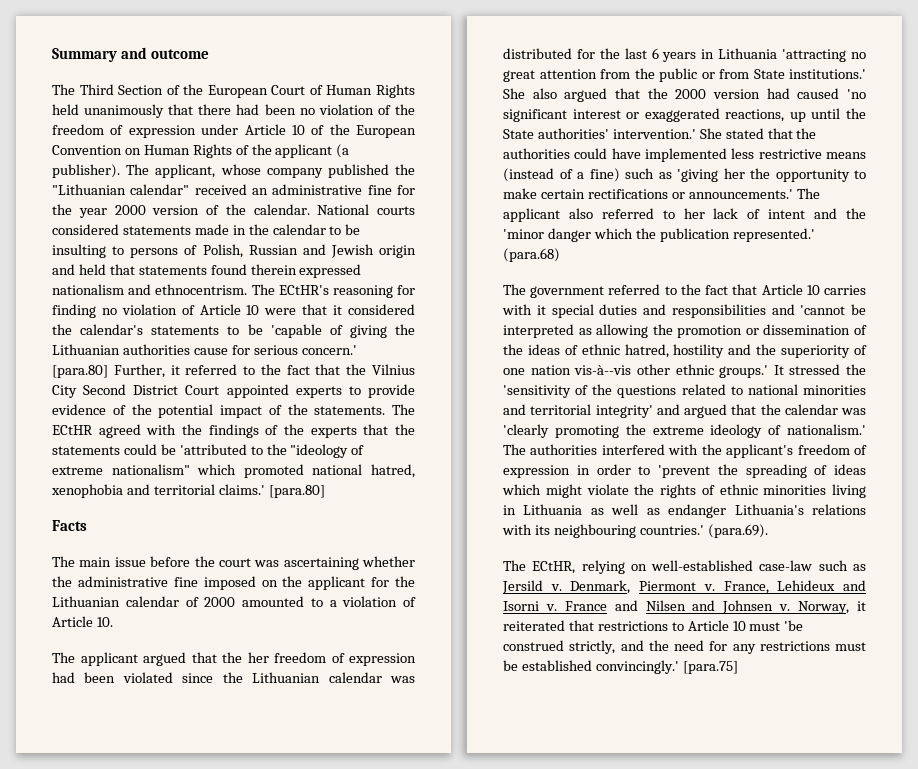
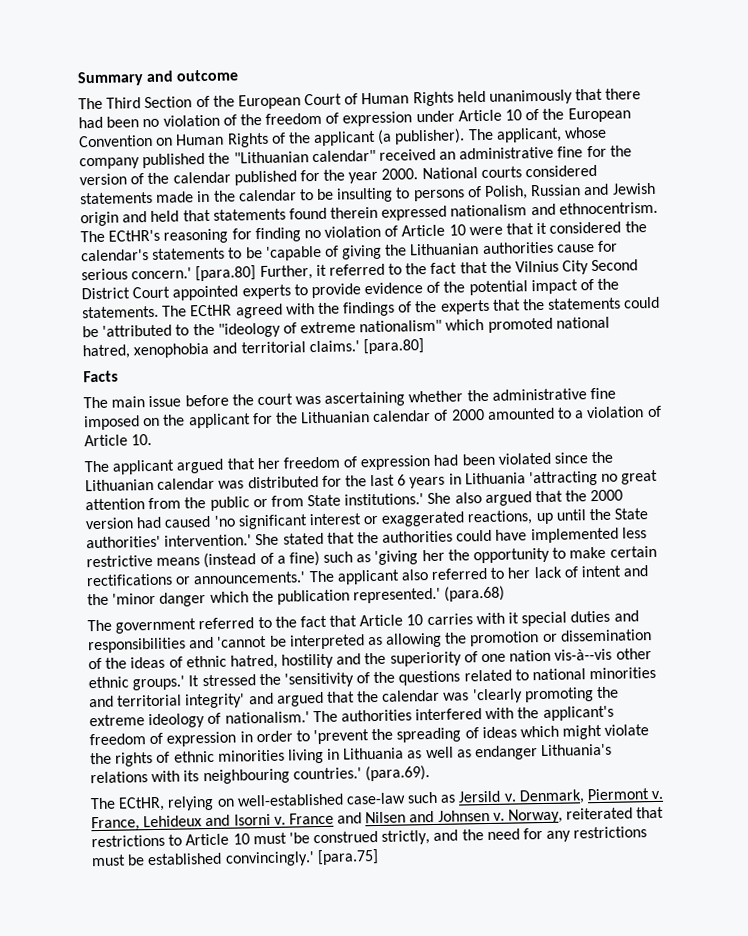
- The applicant, whose company published the "Lithuanian calendar" received an administrative fine for the year 2000 version of the calendar.
+ The applicant, whose company published the "Lithuanian calendar" received an administrative fine for the version of the calendar published for the year 2000.
- The applicant argued that the her freedom of expression had been violated since the Lithuanian calendar was distributed for the last 6 years in Lithuania 'attracting no great attention from the public or from State institutions.'
+ The applicant argued that her freedom of expression had been violated since the Lithuanian calendar was distributed for the last 6 years in Lithuania 'attracting no great attention from the public or from State institutions.'
- Norway, it reiterated that restrictions to Article 10 must 'be construed strictly, and the need for any restrictions must be established convincingly.'
+ Norway, reiterated that restrictions to Article 10 must 'be construed strictly, and the need for any restrictions must be established convincingly.'

